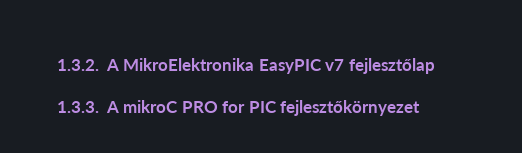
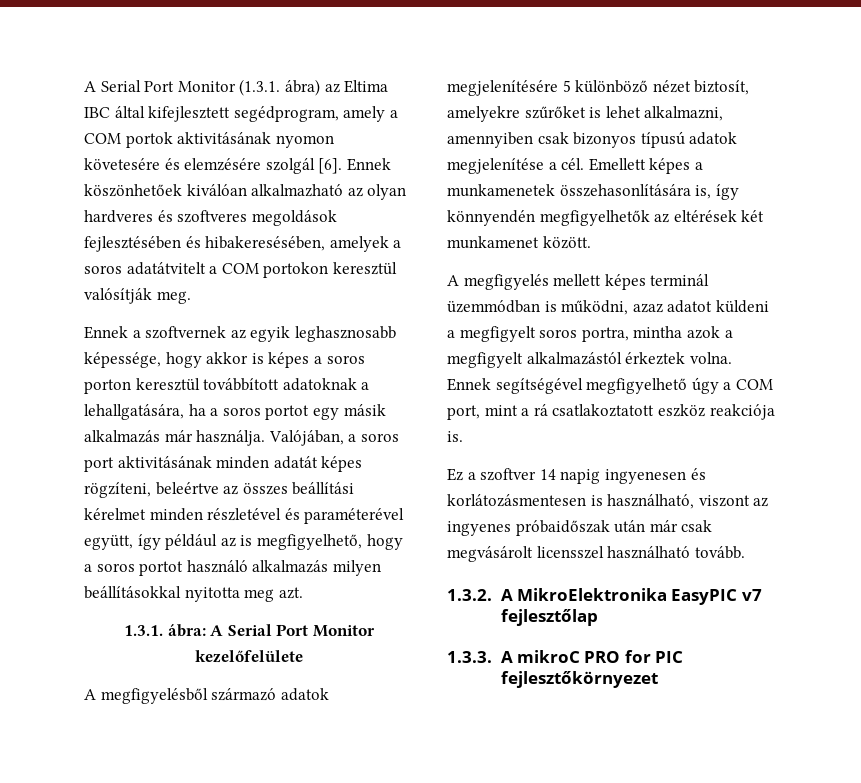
+ A Serial Port Monitor (1.3.1. ábra) az Eltima IBC által kifejlesztett segédprogram, amely a COM portok aktivitásának nyomon követesére és elemzésére szolgál [6]. Ennek köszönhetőek kiválóan alkalmazható az olyan hardveres és szoftveres megoldások fejlesztésében és hibakeresésében, amelyek a soros adatátvitelt a COM portokon keresztül valósítják meg.
+ Ennek a szoftvernek az egyik leghasznosabb képessége, hogy akkor is képes a soros porton keresztül továbbított adatoknak a lehallgatására, ha a soros portot egy másik alkalmazás már használja. Valójában, a soros port aktivitásának minden adatát képes rögzíteni, beleértve az összes beállítási kérelmet minden részletével és paraméterével együtt, így például az is megfigyelhető, hogy a soros portot használó alkalmazás milyen beállításokkal nyitotta meg azt.
+ 1.3.1. ábra: A Serial Port Monitor kezelőfelülete
+ A megfigyelésből származó adatok megjelenítésére 5 különböző nézet biztosít, amelyekre szűrőket is lehet alkalmazni, amennyiben csak bizonyos típusú adatok megjelenítése a cél. Emellett képes a munkamenetek összehasonlítására is, így könnyendén megfigyelhetők az eltérések két munkamenet között.
+ A megfigyelés mellett képes terminál üzemmódban is működni, azaz adatot küldeni a megfigyelt soros portra, mintha azok a megfigyelt alkalmazástól érkeztek volna. Ennek segítségével megfigyelhető úgy a COM port, mint a rá csatlakoztatott eszköz reakciója is.
+ Ez a szoftver 14 napig ingyenesen és korlátozásmentesen is használható, viszont az ingyenes próbaidőszak után már csak megvásárolt licensszel használható tovább.

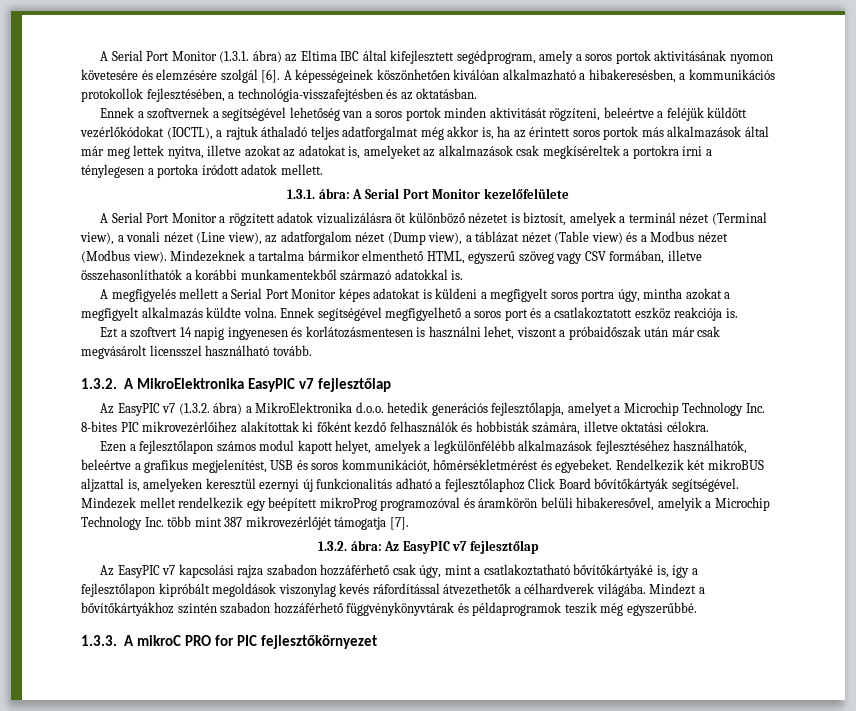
- A Serial Port Monitor (1.3.1. ábra) az Eltima IBC által kifejlesztett segédprogram, amely a COM portok aktivitásának nyomon követesére és elemzésére szolgál [6].
+ A Serial Port Monitor (1.3.1. ábra) az Eltima IBC által kifejlesztett segédprogram, amely a soros portok aktivitásának nyomon követesére és elemzésére szolgál [6].
- Ennek köszönhetőek kiválóan alkalmazható az olyan hardveres és szoftveres megoldások fejlesztésében és hibakeresésében, amelyek a soros adatátvitelt a COM portokon keresztül valósítják meg.
- Ennek a szoftvernek az egyik leghasznosabb képessége, hogy akkor is képes a soros porton keresztül továbbított adatoknak a lehallgatására, ha a soros portot egy másik alkalmazás már használja. Valójában, a soros port aktivitásának minden adatát képes rögzíteni, beleértve az összes beállítási kérelmet minden részletével és paraméterével együtt, így például az is megfigyelhető, hogy a soros portot használó alkalmazás milyen beállításokkal nyitotta meg azt.
+ A képességeinek köszönhetően kiválóan alkalmazható a hibakeresésben, a kommunikációs protokollok fejlesztésében, a technológia-visszafejtésben és az oktatásban.
+ Ennek a szoftvernek a segítségével lehetőség van a soros portok minden aktivitását rögzíteni, beleértve a feléjük küldött vezérlőkódokat (IOCTL), a rajtuk áthaladó teljes adatforgalmat még akkor is, ha az érintett soros portok más alkalmazások által már meg lettek nyitva, illetve azokat az adatokat is, amelyeket az alkalmazások csak megkíséreltek a portokra írni a ténylegesen a portoka íródott adatok mellett.
- A megfigyelésből származó adatok megjelenítésére 5 különböző nézet biztosít, amelyekre szűrőket is lehet alkalmazni, amennyiben csak bizonyos típusú adatok megjelenítése a cél. Emellett képes a munkamenetek összehasonlítására is, így könnyendén megfigyelhetők az eltérések két munkamenet között.
- A megfigyelés mellett képes terminál üzemmódban is működni, azaz adatot küldeni a megfigyelt soros portra, mintha azok a megfigyelt alkalmazástól érkeztek volna. Ennek segítségével megfigyelhető úgy a COM port, mint a rá csatlakoztatott eszköz reakciója is.
+ A Serial Port Monitor a rögzített adatok vizualizálásra öt különböző nézetet is biztosít, amelyek a terminál nézet (Terminal view), a vonali nézet (Line view), az adatforgalom nézet (Dump view), a táblázat nézet (Table view) és a Modbus nézet (Modbus view). Mindezeknek a tartalma bármikor elmenthető HTML, egyszerű szöveg vagy CSV formában, illetve összehasonlíthatók a korábbi munkamentekből származó adatokkal is.
+ A megfigyelés mellett a Serial Port Monitor képes adatokat is küldeni a megfigyelt soros portra úgy, mintha azokat a megfigyelt alkalmazás küldte volna. Ennek segítségével megfigyelhető a soros port és a csatlakoztatott eszköz reakciója is.
- Ez a szoftver 14 napig ingyenesen és korlátozásmentesen is használható, viszont az ingyenes próbaidőszak után már csak megvásárolt licensszel használható tovább.
+ Ezt a szoftvert 14 napig ingyenesen és korlátozásmentesen is használni lehet, viszont a próbaidőszak után már csak megvásárolt licensszel használható tovább.
+ Az EasyPIC v7 (1.3.2. ábra) a MikroElektronika d.o.o. hetedik generációs fejlesztőlapja, amelyet a Microchip Technology Inc. 8-bites PIC mikrovezérlőihez alakítottak ki főként kezdő felhasználók és hobbisták számára, illetve oktatási célokra.
+ Ezen a fejlesztőlapon számos modul kapott helyet, amelyek a legkülönfélébb alkalmazások fejlesztéséhez használhatók, beleértve a grafikus megjelenítést, USB és soros kommunikációt, hőmérsékletmérést és egyebeket. Rendelkezik két mikroBUS aljzattal is, amelyeken keresztül ezernyi új funkcionalitás adható a fejlesztőlaphoz Click Board bővítőkártyák segítségével. Mindezek mellet rendelkezik egy beépített mikroProg programozóval és áramkörön belüli hibakeresővel, amelyik a Microchip Technology Inc. több mint 387 mikrovezérlőjét támogatja [7].
+ 1.3.2. ábra: Az EasyPIC v7 fejlesztőlap
+ Az EasyPIC v7 kapcsolási rajza szabadon hozzáférhető csak úgy, mint a csatlakoztatható bővítőkártyáké is, így a fejlesztőlapon kipróbált megoldások viszonylag kevés ráfordítással átvezethetők a célhardverek világába. Mindezt a bővítőkártyákhoz szintén szabadon hozzáférhető függvénykönyvtárak és példaprogramok teszik még egyszerűbbé.

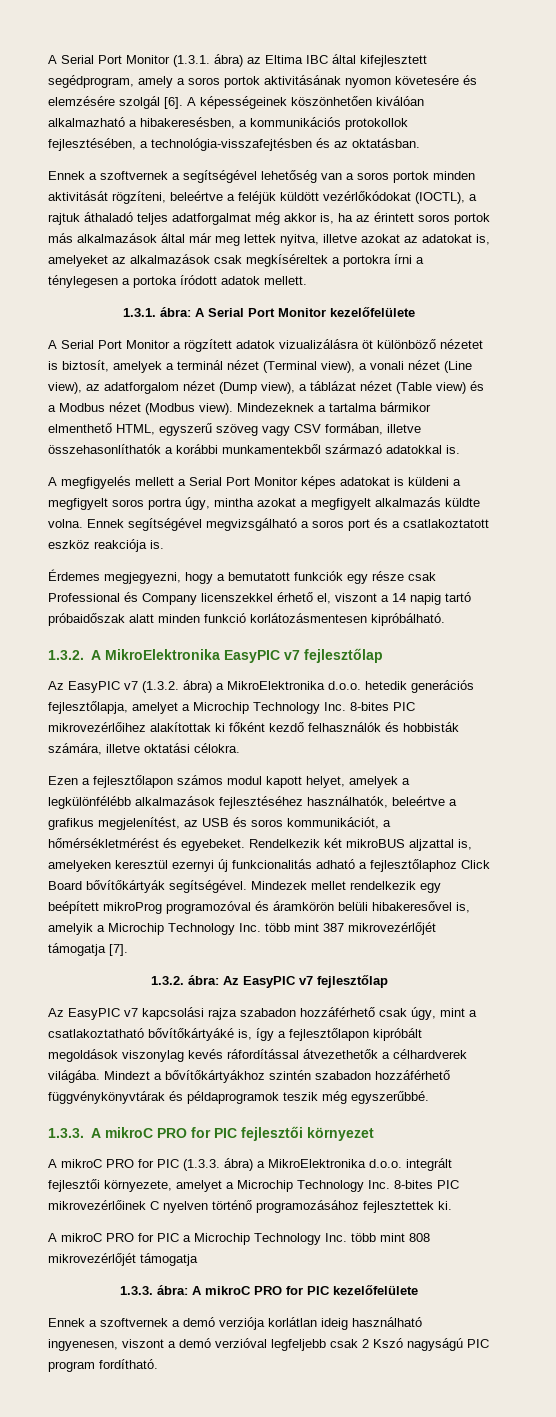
- Ennek segítségével megfigyelhető a soros port és a csatlakoztatott eszköz reakciója is.
+ Ennek segítségével megvizsgálható a soros port és a csatlakoztatott eszköz reakciója is.
- Ezt a szoftvert 14 napig ingyenesen és korlátozásmentesen is használni lehet, viszont a próbaidőszak után már csak megvásárolt licensszel használható tovább.
+ Érdemes megjegyezni, hogy a bemutatott funkciók egy része csak Professional és Company licenszekkel érhető el, viszont a 14 napig tartó próbaidőszak alatt minden funkció korlátozásmentesen kipróbálható.
- Ezen a fejlesztőlapon számos modul kapott helyet, amelyek a legkülönfélébb alkalmazások fejlesztéséhez használhatók, beleértve a grafikus megjelenítést, USB és soros kommunikációt, hőmérsékletmérést és egyebeket.
+ Ezen a fejlesztőlapon számos modul kapott helyet, amelyek a legkülönfélébb alkalmazások fejlesztéséhez használhatók, beleértve a grafikus megjelenítést, az USB és soros kommunikációt, a hőmérsékletmérést és egyebeket.
- Mindezek mellet rendelkezik egy beépített mikroProg programozóval és áramkörön belüli hibakeresővel, amelyik a Microchip Technology Inc. több mint 387 mikrovezérlőjét támogatja [7].
+ Mindezek mellet rendelkezik egy beépített mikroProg programozóval és áramkörön belüli hibakeresővel is, amelyik a Microchip Technology Inc. több mint 387 mikrovezérlőjét támogatja [7].
- 1.3.3. A mikroC PRO for PIC fejlesztőkörnyezet
+ 1.3.3. A mikroC PRO for PIC fejlesztői környezet
+ A mikroC PRO for PIC (1.3.3. ábra) a MikroElektronika d.o.o. integrált fejlesztői környezete, amelyet a Microchip Technology Inc. 8-bites PIC mikrovezérlőinek C nyelven történő programozásához fejlesztettek ki.
+ A mikroC PRO for PIC a Microchip Technology Inc. több mint 808 mikrovezérlőjét támogatja
+ 1.3.3. ábra: A mikroC PRO for PIC kezelőfelülete
+ Ennek a szoftvernek a demó verziója korlátlan ideig használható ingyenesen, viszont a demó verzióval legfeljebb csak 2 Kszó nagyságú PIC program fordítható.

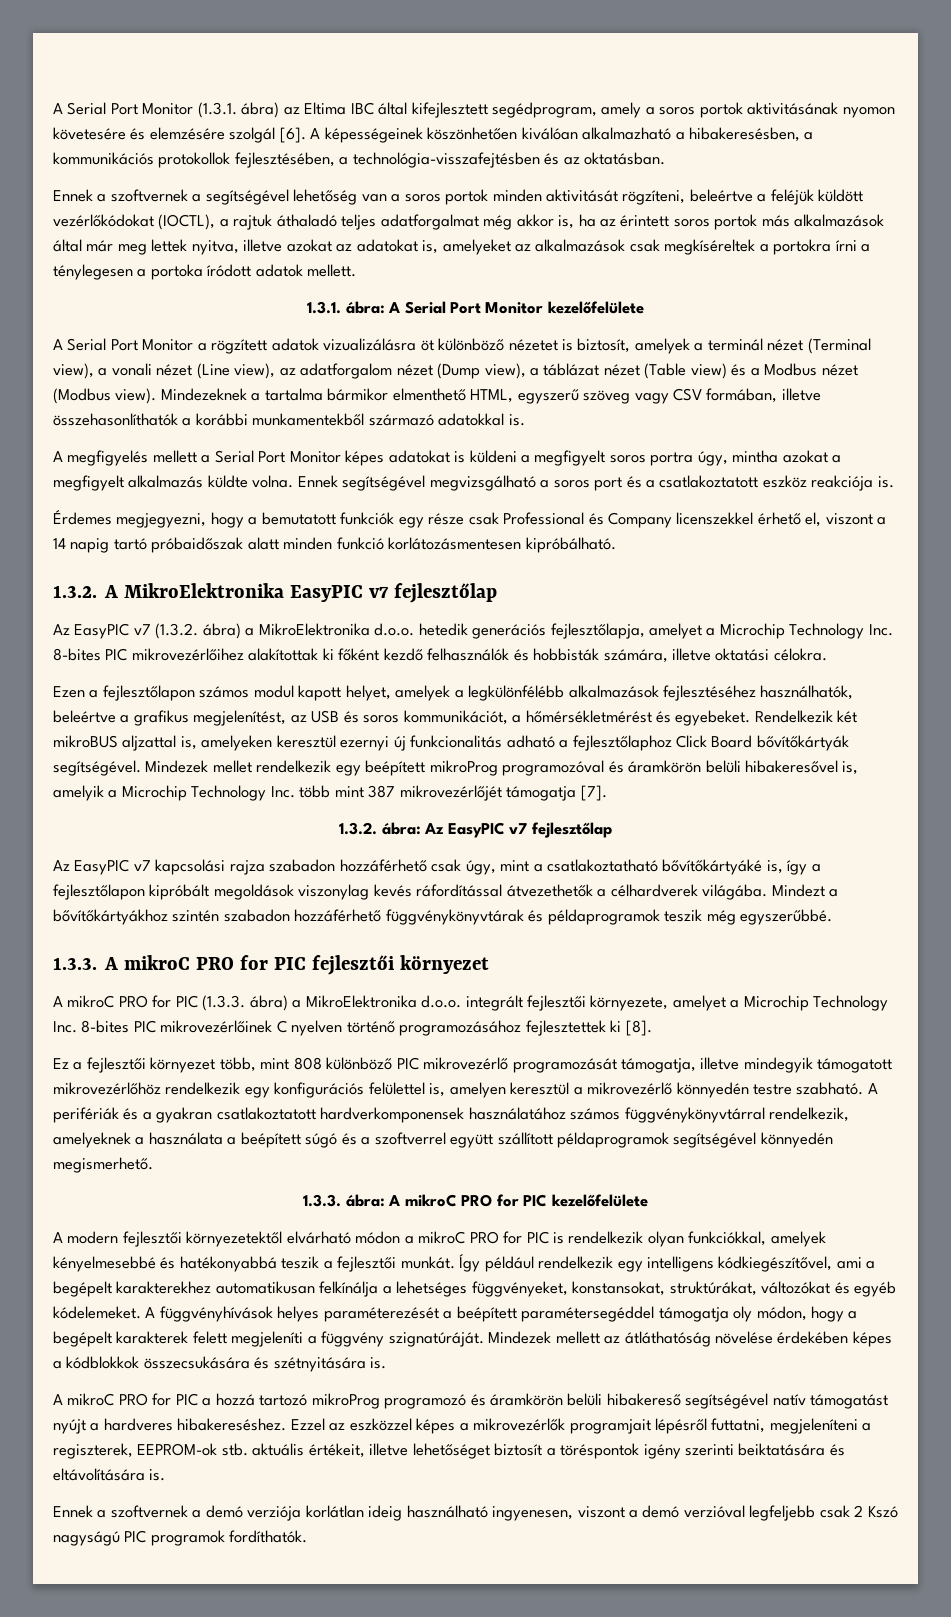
- A mikroC PRO for PIC (1.3.3. ábra) a MikroElektronika d.o.o. integrált fejlesztői környezete, amelyet a Microchip Technology Inc. 8-bites PIC mikrovezérlőinek C nyelven történő programozásához fejlesztettek ki.
- A mikroC PRO for PIC a Microchip Technology Inc. több mint 808 mikrovezérlőjét támogatja
+ A mikroC PRO for PIC (1.3.3. ábra) a MikroElektronika d.o.o. integrált fejlesztői környezete, amelyet a Microchip Technology Inc. 8-bites PIC mikrovezérlőinek C nyelven történő programozásához fejlesztettek ki [8].
+ Ez a fejlesztői környezet több, mint 808 különböző PIC mikrovezérlő programozását támogatja, illetve mindegyik támogatott mikrovezérlőhöz rendelkezik egy konfigurációs felülettel is, amelyen keresztül a mikrovezérlő könnyedén testre szabható. A perifériák és a gyakran csatlakoztatott hardverkomponensek használatához számos függvénykönyvtárral rendelkezik, amelyeknek a használata a beépített súgó és a szoftverrel együtt szállított példaprogramok segítségével könnyedén megismerhető.
+ A modern fejlesztői környezetektől elvárható módon a mikroC PRO for PIC is rendelkezik olyan funkciókkal, amelyek kényelmesebbé és hatékonyabbá teszik a fejlesztői munkát. Így például rendelkezik egy intelligens kódkiegészítővel, ami a begépelt karakterekhez automatikusan felkínálja a lehetséges függvényeket, konstansokat, struktúrákat, változókat és egyéb kódelemeket. A függvényhívások helyes paraméterezését a beépített paramétersegéddel támogatja oly módon, hogy a begépelt karakterek felett megjeleníti a függvény szignatúráját. Mindezek mellett az átláthatóság növelése érdekében képes a kódblokkok összecsukására és szétnyitására is.
+ A mikroC PRO for PIC a hozzá tartozó mikroProg programozó és áramkörön belüli hibakereső segítségével natív támogatást nyújt a hardveres hibakereséshez. Ezzel az eszközzel képes a mikrovezérlők programjait lépésről futtatni, megjeleníteni a regiszterek, EEPROM-ok stb. aktuális értékeit, illetve lehetőséget biztosít a töréspontok igény szerinti beiktatására és eltávolítására is.
- Ennek a szoftvernek a demó verziója korlátlan ideig használható ingyenesen, viszont a demó verzióval legfeljebb csak 2 Kszó nagyságú PIC program fordítható.
+ Ennek a szoftvernek a demó verziója korlátlan ideig használható ingyenesen, viszont a demó verzióval legfeljebb csak 2 Kszó nagyságú PIC programok fordíthatók.

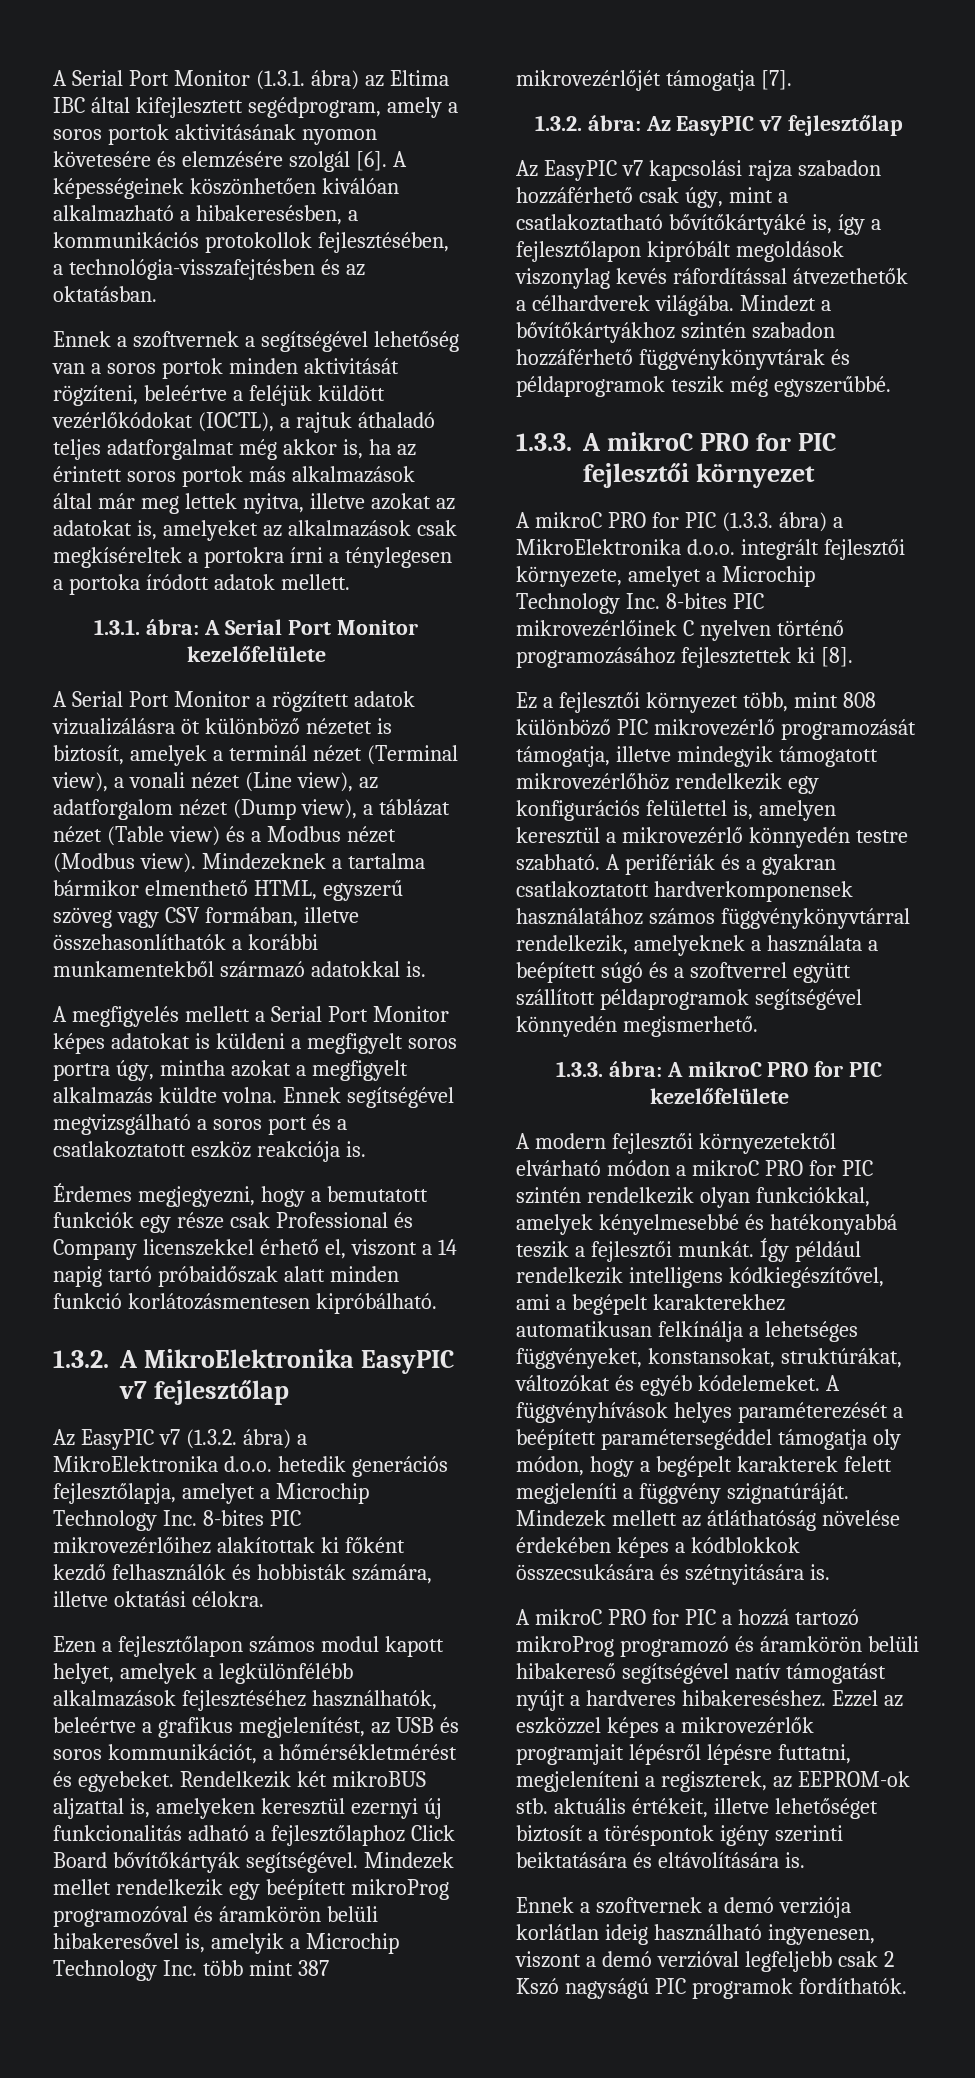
- A modern fejlesztői környezetektől elvárható módon a mikroC PRO for PIC is rendelkezik olyan funkciókkal, amelyek kényelmesebbé és hatékonyabbá teszik a fejlesztői munkát.
+ A modern fejlesztői környezetektől elvárható módon a mikroC PRO for PIC szintén rendelkezik olyan funkciókkal, amelyek kényelmesebbé és hatékonyabbá teszik a fejlesztői munkát.
- Így például rendelkezik egy intelligens kódkiegészítővel, ami a begépelt karakterekhez automatikusan felkínálja a lehetséges függvényeket, konstansokat, struktúrákat, változókat és egyéb kódelemeket.
+ Így például rendelkezik intelligens kódkiegészítővel, ami a begépelt karakterekhez automatikusan felkínálja a lehetséges függvényeket, konstansokat, struktúrákat, változókat és egyéb kódelemeket.
- Ezzel az eszközzel képes a mikrovezérlők programjait lépésről futtatni, megjeleníteni a regiszterek, EEPROM-ok stb. aktuális értékeit, illetve lehetőséget biztosít a töréspontok igény szerinti beiktatására és eltávolítására is.
+ Ezzel az eszközzel képes a mikrovezérlők programjait lépésről lépésre futtatni, megjeleníteni a regiszterek, az EEPROM-ok stb. aktuális értékeit, illetve lehetőséget biztosít a töréspontok igény szerinti beiktatására és eltávolítására is.

